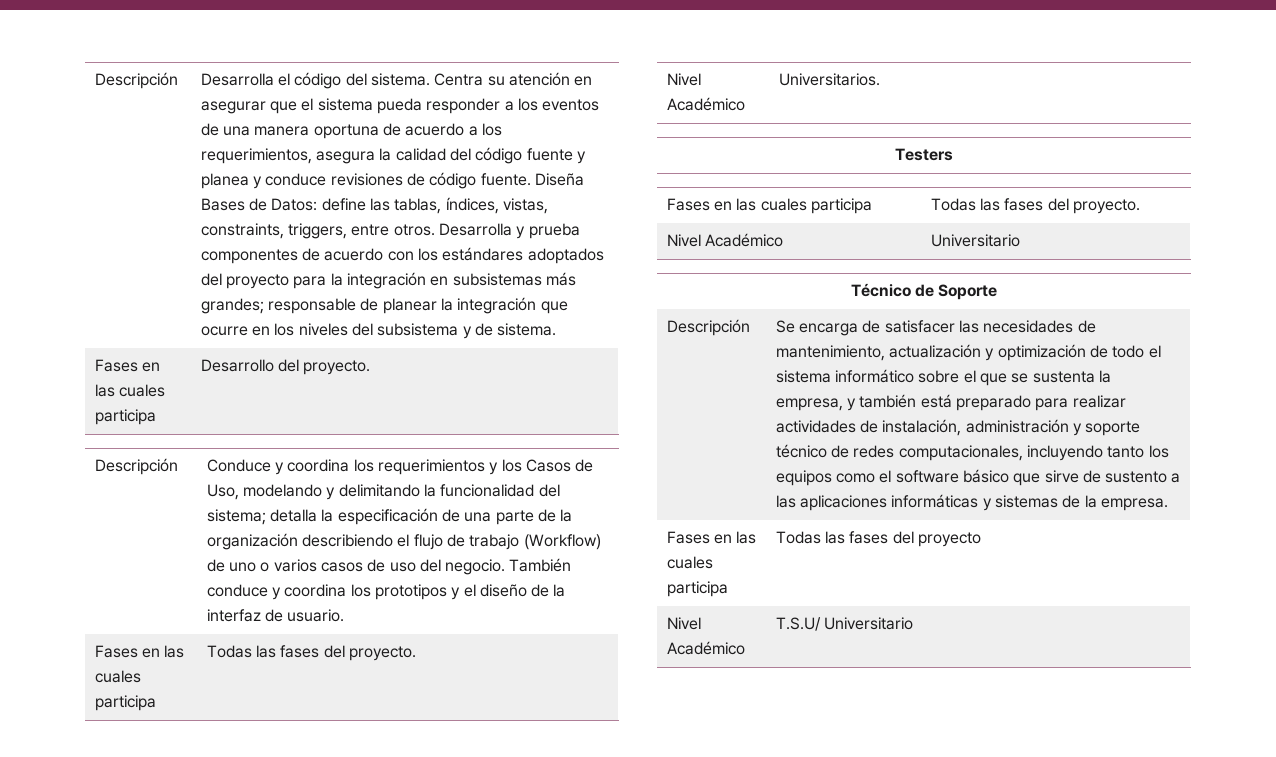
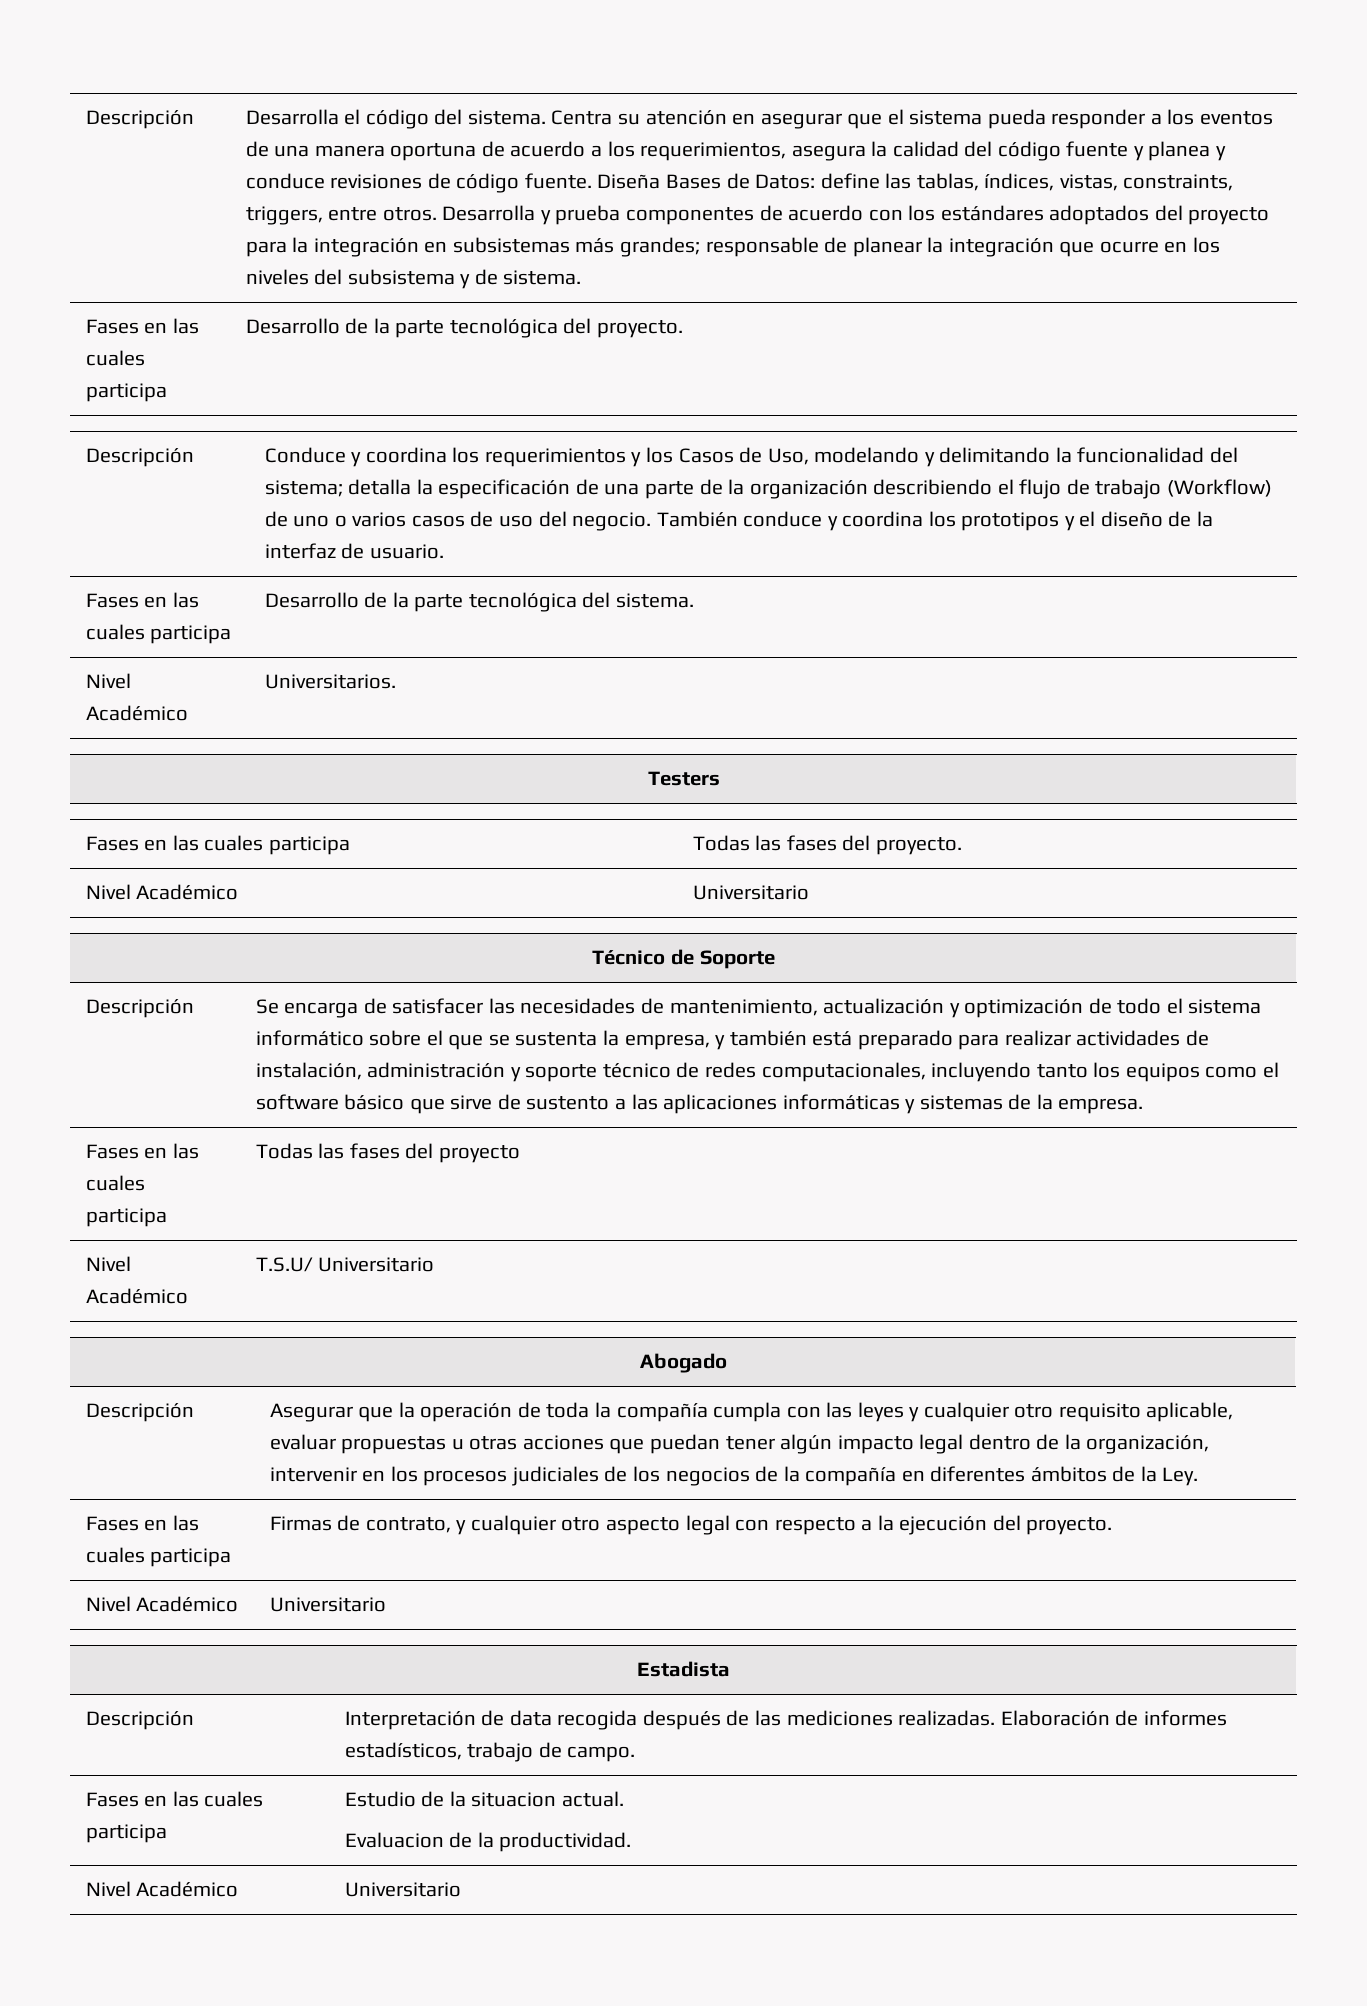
- Fases en las cuales participa | Desarrollo del proyecto.
+ Fases en las cuales participa | Desarrollo de la parte tecnológica del proyecto.
  También conduce y coordina los prototipos y el diseño de la interfaz de usuario.
- Fases en las cuales participa | Todas las fases del proyecto.
+ Fases en las cuales participa | Desarrollo de la parte tecnológica del sistema.
+ Abogado
+ Descripción | Asegurar que la operación de toda la compañía cumpla con las leyes y cualquier otro requisito aplicable, evaluar propuestas u otras acciones que puedan tener algún impacto legal dentro de la organización, intervenir en los procesos judiciales de los negocios de la compañía en diferentes ámbitos de la Ley.
+ Fases en las cuales participa | Firmas de contrato, y cualquier otro aspecto legal con respecto a la ejecución del proyecto.
+ Nivel Académico | Universitario
+ Estadista
+ Descripción | Interpretación de data recogida después de las mediciones realizadas. Elaboración de informes estadísticos, trabajo de campo.
+ Fases en las cuales participa | Estudio de la situacion actual.
+ Evaluacion de la productividad.
+ Nivel Académico | Universitario

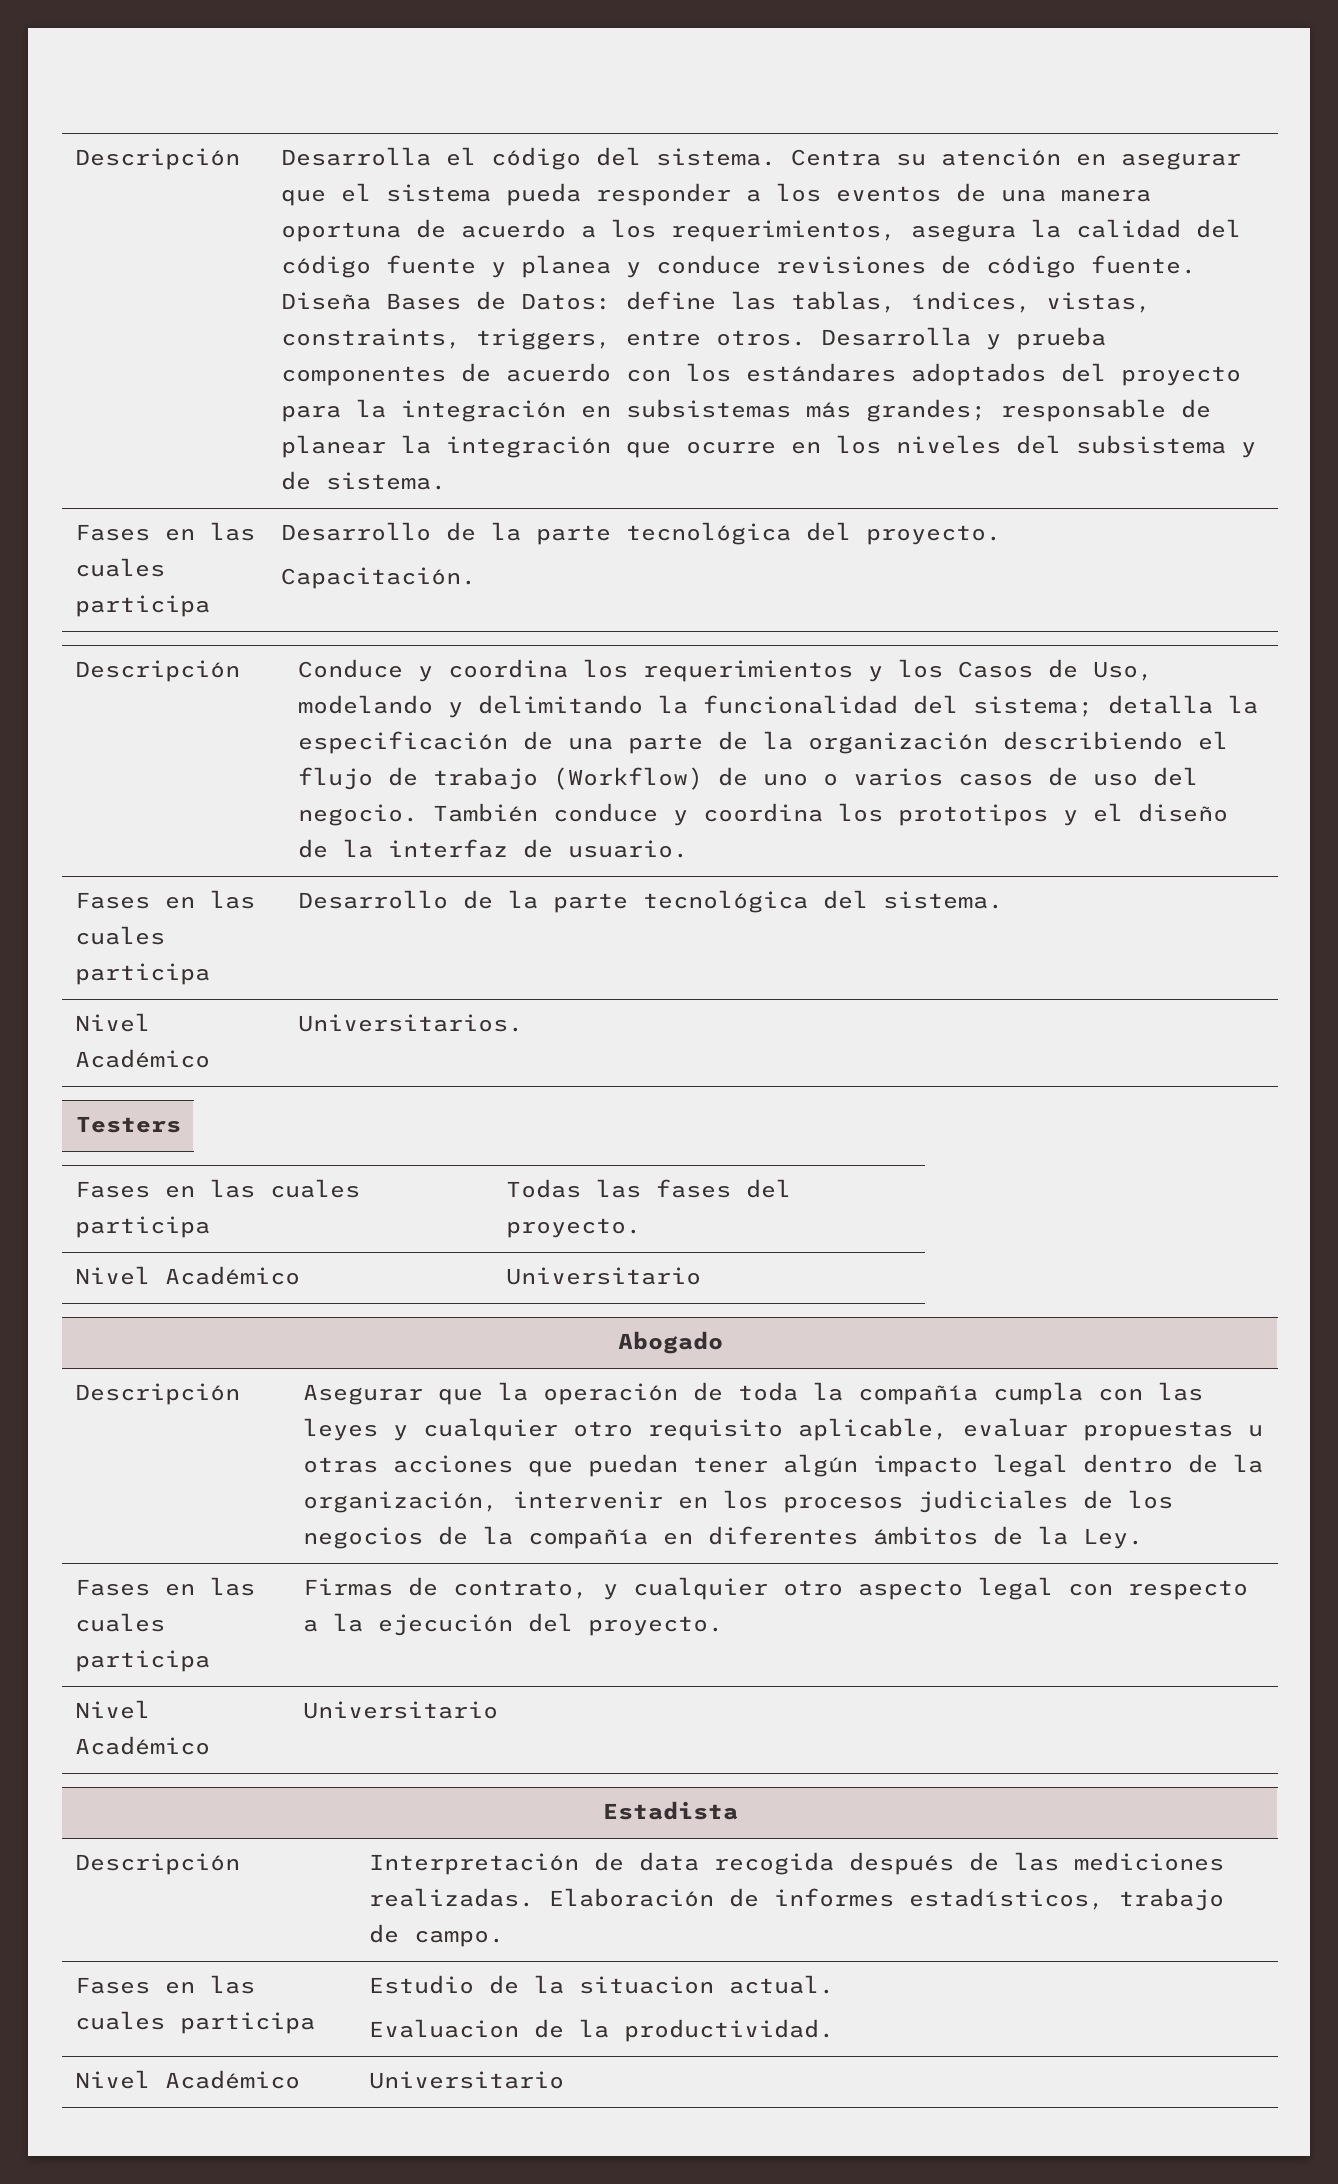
  Fases en las cuales participa | Desarrollo de la parte tecnológica del proyecto.
+ Capacitación.
- Técnico de Soporte
- Descripción | Se encarga de satisfacer las necesidades de mantenimiento, actualización y optimización de todo el sistema informático sobre el que se sustenta la empresa, y también está preparado para realizar actividades de instalación, administración y soporte técnico de redes computacionales, incluyendo tanto los equipos como el software básico que sirve de sustento a las aplicaciones informáticas y sistemas de la empresa.
- Fases en las cuales participa | Todas las fases del proyecto
- Nivel Académico | T.S.U/ Universitario

